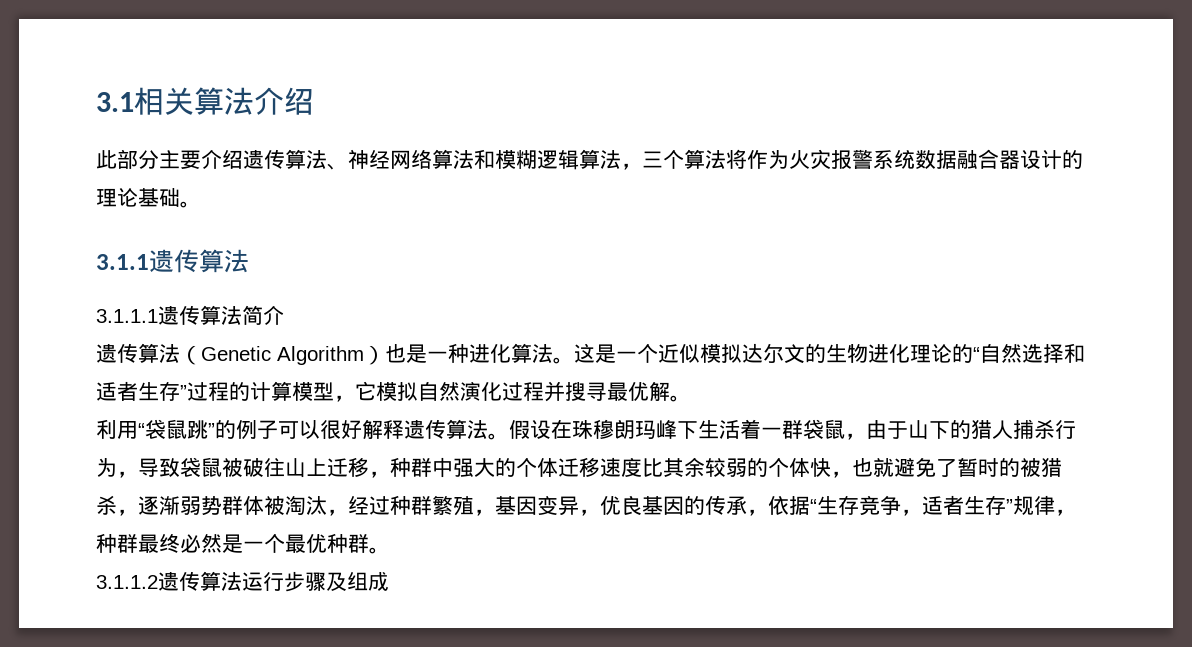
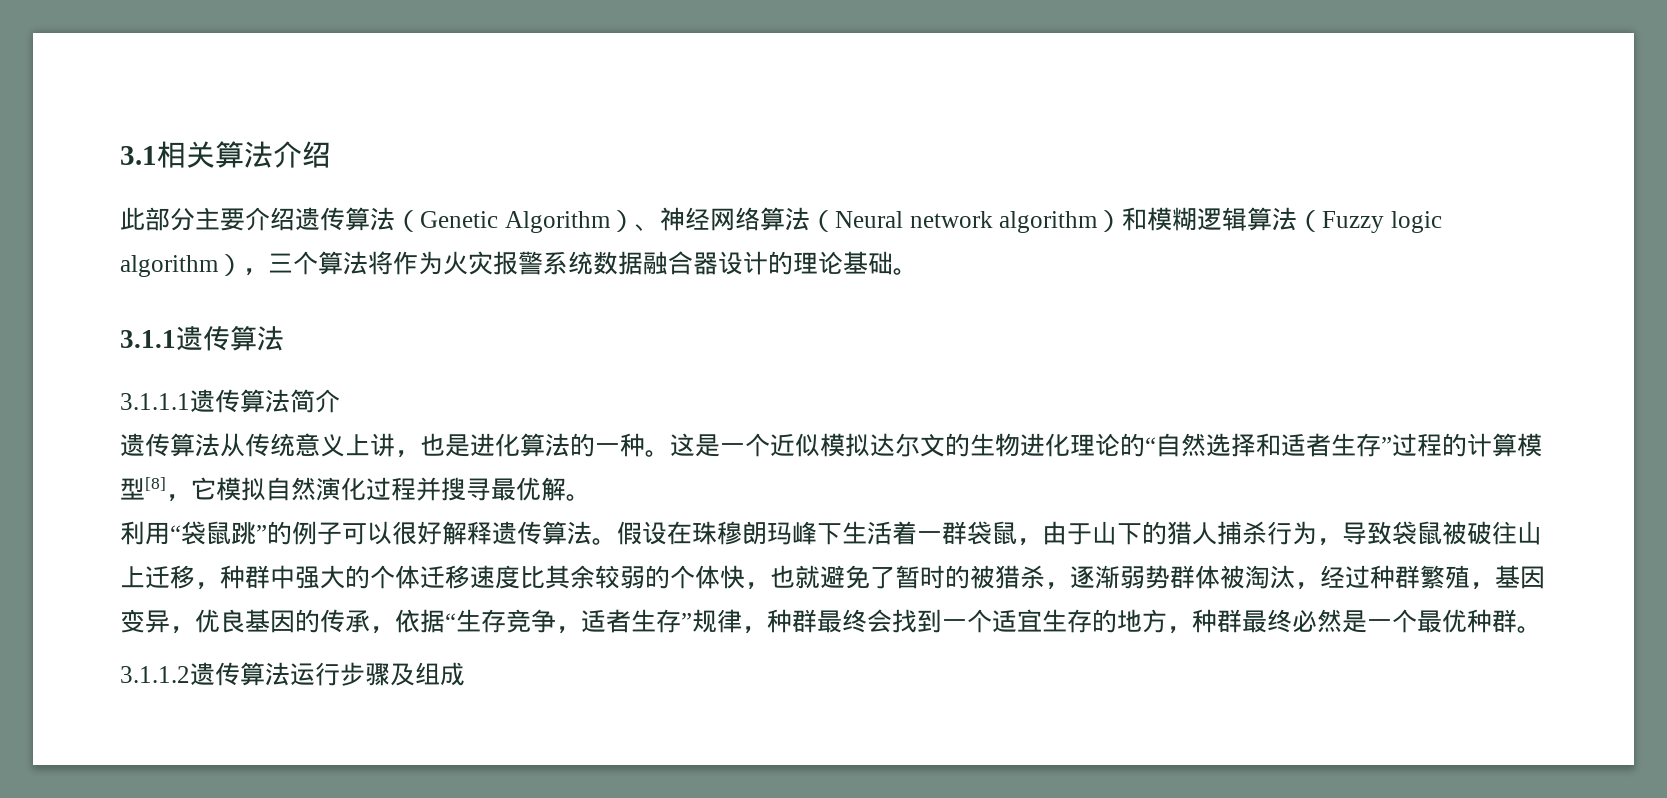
- 此部分主要介绍遗传算法、神经网络算法和模糊逻辑算法，三个算法将作为火灾报警系统数据融合器设计的理论基础。
+ 此部分主要介绍遗传算法（Genetic Algorithm）、神经网络算法（Neural network algorithm）和模糊逻辑算法（Fuzzy logic algorithm），三个算法将作为火灾报警系统数据融合器设计的理论基础。
- 遗传算法（Genetic Algorithm）也是一种进化算法。
+ 遗传算法从传统意义上讲，也是进化算法的一种。
- 这是一个近似模拟达尔文的生物进化理论的“自然选择和适者生存”过程的计算模型，它模拟自然演化过程并搜寻最优解。
+ 这是一个近似模拟达尔文的生物进化理论的“自然选择和适者生存”过程的计算模型[8]，它模拟自然演化过程并搜寻最优解。
- 假设在珠穆朗玛峰下生活着一群袋鼠，由于山下的猎人捕杀行为，导致袋鼠被破往山上迁移，种群中强大的个体迁移速度比其余较弱的个体快，也就避免了暂时的被猎杀，逐渐弱势群体被淘汰，经过种群繁殖，基因变异，优良基因的传承，依据“生存竞争，适者生存”规律，种群最终必然是一个最优种群。
+ 假设在珠穆朗玛峰下生活着一群袋鼠，由于山下的猎人捕杀行为，导致袋鼠被破往山上迁移，种群中强大的个体迁移速度比其余较弱的个体快，也就避免了暂时的被猎杀，逐渐弱势群体被淘汰，经过种群繁殖，基因变异，优良基因的传承，依据“生存竞争，适者生存”规律，种群最终会找到一个适宜生存的地方，种群最终必然是一个最优种群。

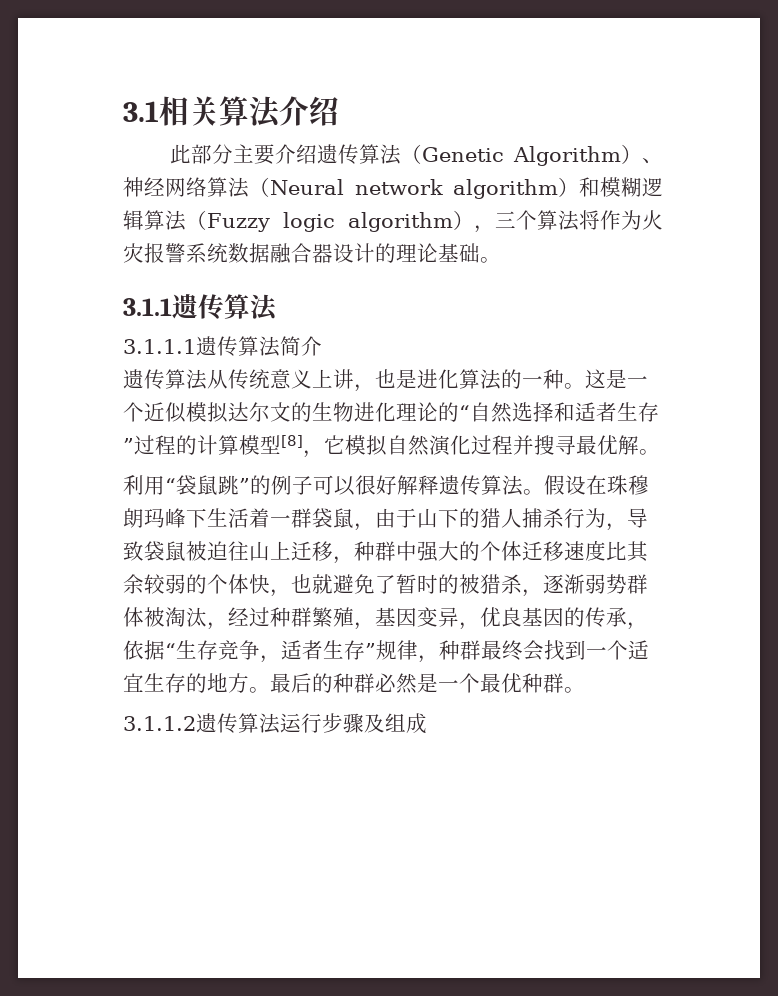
- 假设在珠穆朗玛峰下生活着一群袋鼠，由于山下的猎人捕杀行为，导致袋鼠被破往山上迁移，种群中强大的个体迁移速度比其余较弱的个体快，也就避免了暂时的被猎杀，逐渐弱势群体被淘汰，经过种群繁殖，基因变异，优良基因的传承，依据“生存竞争，适者生存”规律，种群最终会找到一个适宜生存的地方，种群最终必然是一个最优种群。
+ 假设在珠穆朗玛峰下生活着一群袋鼠，由于山下的猎人捕杀行为，导致袋鼠被迫往山上迁移，种群中强大的个体迁移速度比其余较弱的个体快，也就避免了暂时的被猎杀，逐渐弱势群体被淘汰，经过种群繁殖，基因变异，优良基因的传承，依据“生存竞争，适者生存”规律，种群最终会找到一个适宜生存的地方。最后的种群必然是一个最优种群。

